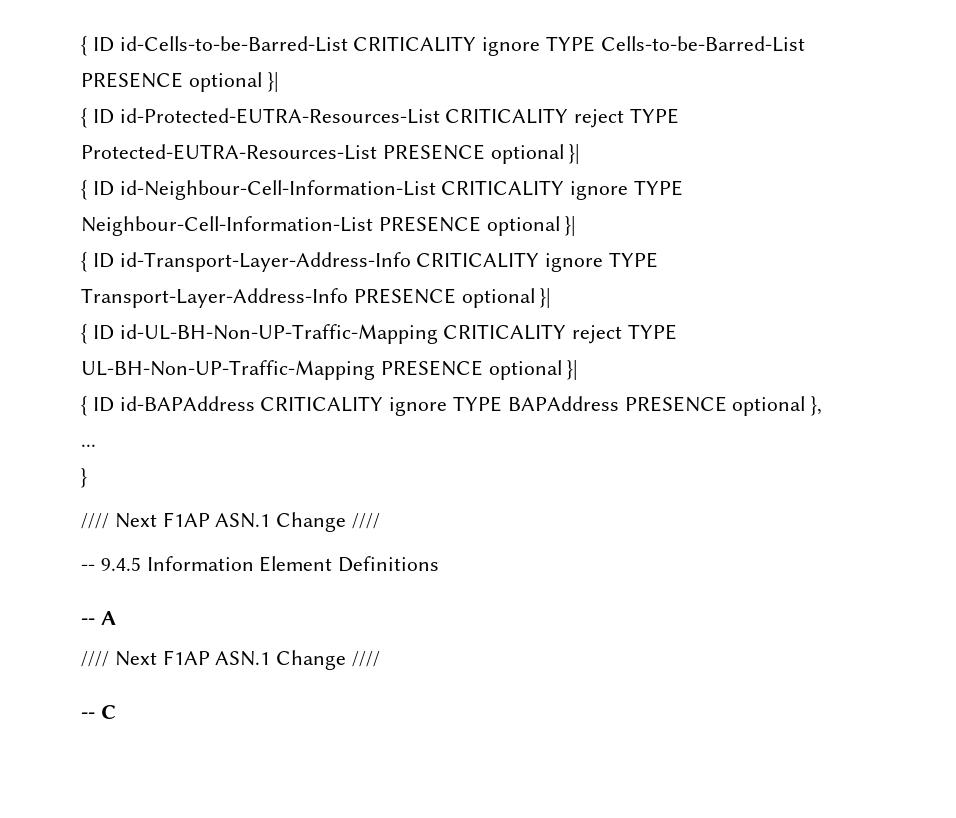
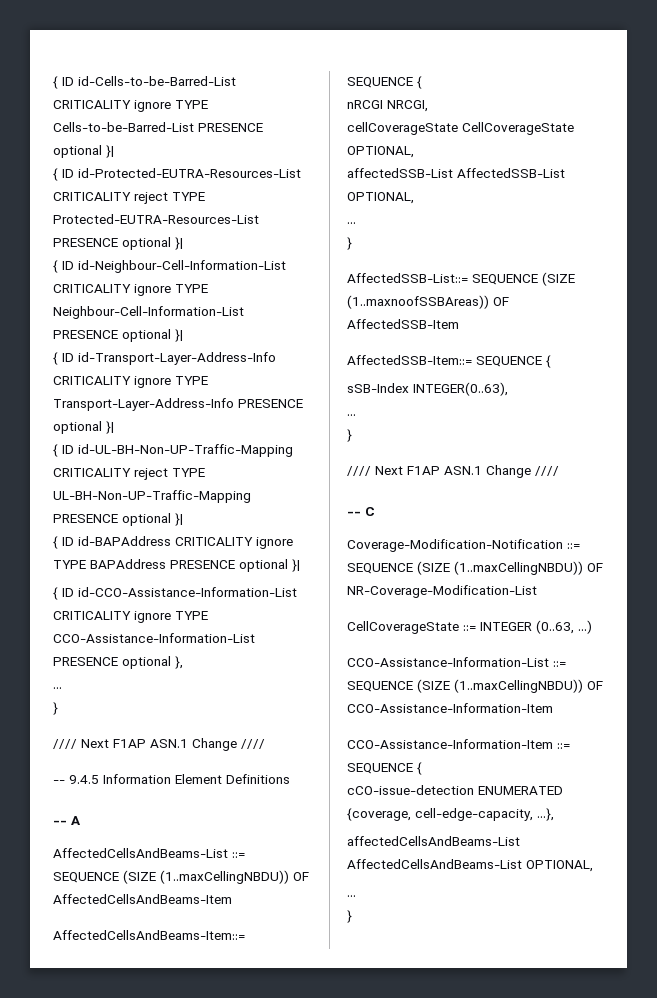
- { ID id-BAPAddress CRITICALITY ignore TYPE BAPAddress PRESENCE optional },
+ { ID id-BAPAddress CRITICALITY ignore TYPE BAPAddress PRESENCE optional }|
+ { ID id-CCO-Assistance-Information-List CRITICALITY ignore TYPE CCO-Assistance-Information-List PRESENCE optional },
+ AffectedCellsAndBeams-List ::= SEQUENCE (SIZE (1..maxCellingNBDU)) OF AffectedCellsAndBeams-Item
+ AffectedCellsAndBeams-Item::= SEQUENCE {
+ nRCGI NRCGI,
+ cellCoverageState CellCoverageState OPTIONAL,
+ affectedSSB-List AffectedSSB-List OPTIONAL,
+ ...
+ }
+ AffectedSSB-List::= SEQUENCE (SIZE (1..maxnoofSSBAreas)) OF AffectedSSB-Item
+ AffectedSSB-Item::= SEQUENCE {
+ sSB-Index INTEGER(0..63),
+ ...
+ }
+ Coverage-Modification-Notification ::= SEQUENCE (SIZE (1..maxCellingNBDU)) OF NR-Coverage-Modification-List
+ CellCoverageState ::= INTEGER (0..63, ...)
+ CCO-Assistance-Information-List ::= SEQUENCE (SIZE (1..maxCellingNBDU)) OF CCO-Assistance-Information-Item
+ CCO-Assistance-Information-Item ::= SEQUENCE {
+ cCO-issue-detection ENUMERATED {coverage, cell-edge-capacity, ...},
+ affectedCellsAndBeams-List AffectedCellsAndBeams-List OPTIONAL,
+ ...
+ }

